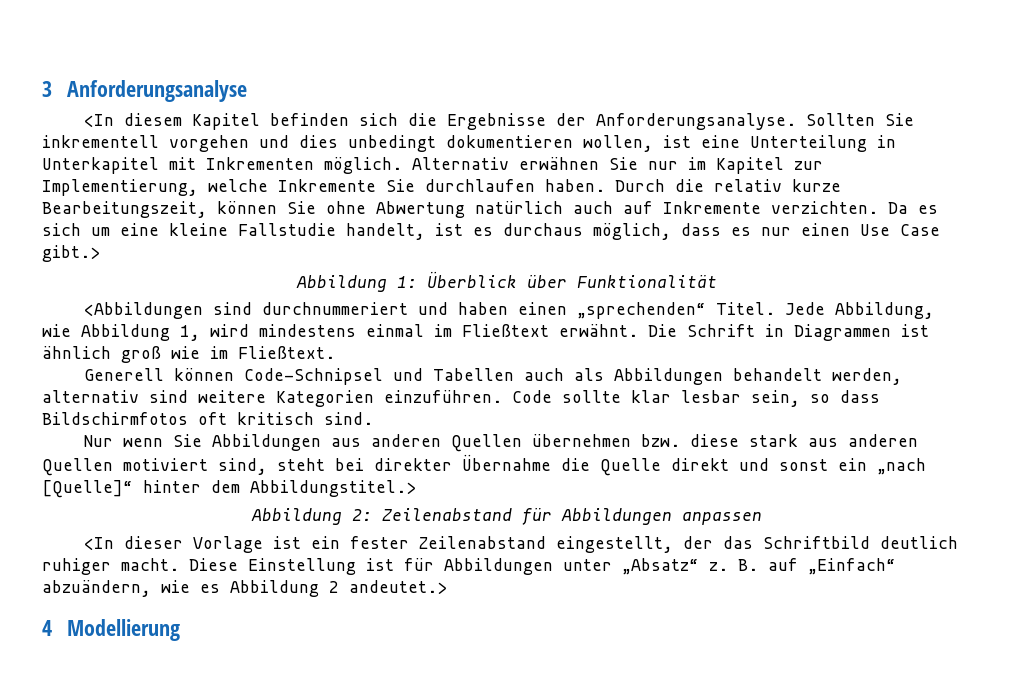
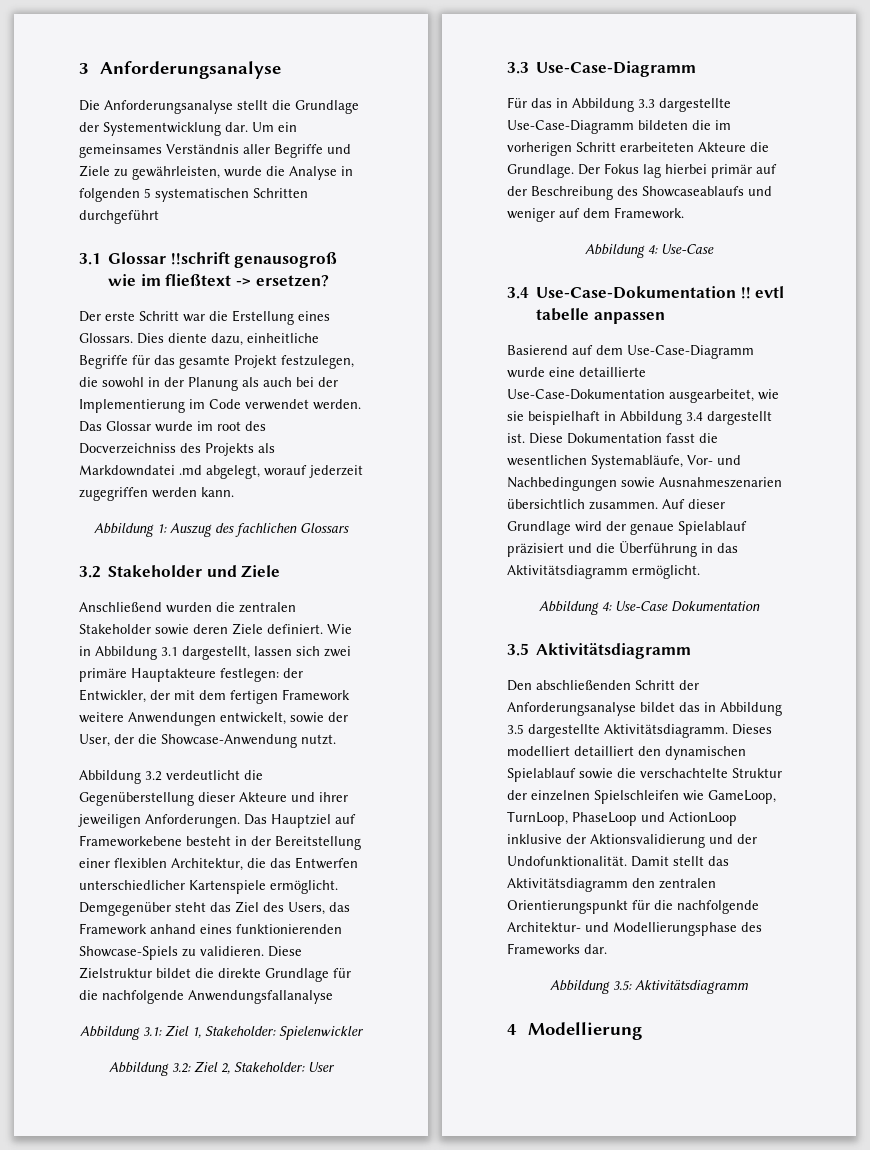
- <In diesem Kapitel befinden sich die Ergebnisse der Anforderungsanalyse. Sollten Sie inkrementell vorgehen und dies unbedingt dokumentieren wollen, ist eine Unterteilung in Unterkapitel mit Inkrementen möglich. Alternativ erwähnen Sie nur im Kapitel zur Implementierung, welche Inkremente Sie durchlaufen haben. Durch die relativ kurze Bearbeitungszeit, können Sie ohne Abwertung natürlich auch auf Inkremente verzichten. Da es sich um eine kleine Fallstudie handelt, ist es durchaus möglich, dass es nur einen Use Case gibt.>
- Abbildung 1: Überblick über Funktionalität
- <Abbildungen sind durchnummeriert und haben einen „sprechenden“ Titel. Jede Abbildung, wie Abbildung 1, wird mindestens einmal im Fließtext erwähnt. Die Schrift in Diagrammen ist ähnlich groß wie im Fließtext.
- Generell können Code-Schnipsel und Tabellen auch als Abbildungen behandelt werden, alternativ sind weitere Kategorien einzuführen. Code sollte klar lesbar sein, so dass Bildschirmfotos oft kritisch sind.
- Nur wenn Sie Abbildungen aus anderen Quellen übernehmen bzw. diese stark aus anderen Quellen motiviert sind, steht bei direkter Übernahme die Quelle direkt und sonst ein „nach [Quelle]“ hinter dem Abbildungstitel.>
- Abbildung 2: Zeilenabstand für Abbildungen anpassen
- <In dieser Vorlage ist ein fester Zeilenabstand eingestellt, der das Schriftbild deutlich ruhiger macht. Diese Einstellung ist für Abbildungen unter „Absatz“ z. B. auf „Einfach“ abzuändern, wie es Abbildung 2 andeutet.>
+ Die Anforderungsanalyse stellt die Grundlage der Systementwicklung dar. Um ein gemeinsames Verständnis aller Begriffe und Ziele zu gewährleisten, wurde die Analyse in folgenden 5 systematischen Schritten durchgeführt
+ 3.1 Glossar !!schrift genausogroß wie im fließtext -> ersetzen?
+ Der erste Schritt war die Erstellung eines Glossars. Dies diente dazu, einheitliche Begriffe für das gesamte Projekt festzulegen, die sowohl in der Planung als auch bei der Implementierung im Code verwendet werden. Das Glossar wurde im root des Docverzeichniss des Projekts als Markdowndatei .md abgelegt, worauf jederzeit zugegriffen werden kann.
+ Abbildung 1: Auszug des fachlichen Glossars
+ 3.2 Stakeholder und Ziele
+ Anschließend wurden die zentralen Stakeholder sowie deren Ziele definiert. Wie in Abbildung 3.1 dargestellt, lassen sich zwei primäre Hauptakteure festlegen: der Entwickler, der mit dem fertigen Framework weitere Anwendungen entwickelt, sowie der User, der die Showcase-Anwendung nutzt.
+ Abbildung 3.2 verdeutlicht die Gegenüberstellung dieser Akteure und ihrer jeweiligen Anforderungen. Das Hauptziel auf Frameworkebene besteht in der Bereitstellung einer flexiblen Architektur, die das Entwerfen unterschiedlicher Kartenspiele ermöglicht. Demgegenüber steht das Ziel des Users, das Framework anhand eines funktionierenden Showcase-Spiels zu validieren. Diese Zielstruktur bildet die direkte Grundlage für die nachfolgende Anwendungsfallanalyse
+ Abbildung 3.1: Ziel 1, Stakeholder: Spielenwickler
+ Abbildung 3.2: Ziel 2, Stakeholder: User
+ 3.3 Use-Case-Diagramm
+ Für das in Abbildung 3.3 dargestellte Use-Case-Diagramm bildeten die im vorherigen Schritt erarbeiteten Akteure die Grundlage. Der Fokus lag hierbei primär auf der Beschreibung des Showcaseablaufs und weniger auf dem Framework.
+ Abbildung 4: Use-Case
+ 3.4 Use-Case-Dokumentation !! evtl tabelle anpassen
+ Basierend auf dem Use-Case-Diagramm wurde eine detaillierte Use-Case-Dokumentation ausgearbeitet, wie sie beispielhaft in Abbildung 3.4 dargestellt ist. Diese Dokumentation fasst die wesentlichen Systemabläufe, Vor- und Nachbedingungen sowie Ausnahmeszenarien übersichtlich zusammen. Auf dieser Grundlage wird der genaue Spielablauf präzisiert und die Überführung in das Aktivitätsdiagramm ermöglicht.
+ Abbildung 4: Use-Case Dokumentation
+ 3.5 Aktivitätsdiagramm
+ Den abschließenden Schritt der Anforderungsanalyse bildet das in Abbildung 3.5 dargestellte Aktivitätsdiagramm. Dieses modelliert detailliert den dynamischen Spielablauf sowie die verschachtelte Struktur der einzelnen Spielschleifen wie GameLoop, TurnLoop, PhaseLoop und ActionLoop inklusive der Aktionsvalidierung und der Undofunktionalität. Damit stellt das Aktivitätsdiagramm den zentralen Orientierungspunkt für die nachfolgende Architektur- und Modellierungsphase des Frameworks dar.
+ Abbildung 3.5: Aktivitätsdiagramm

